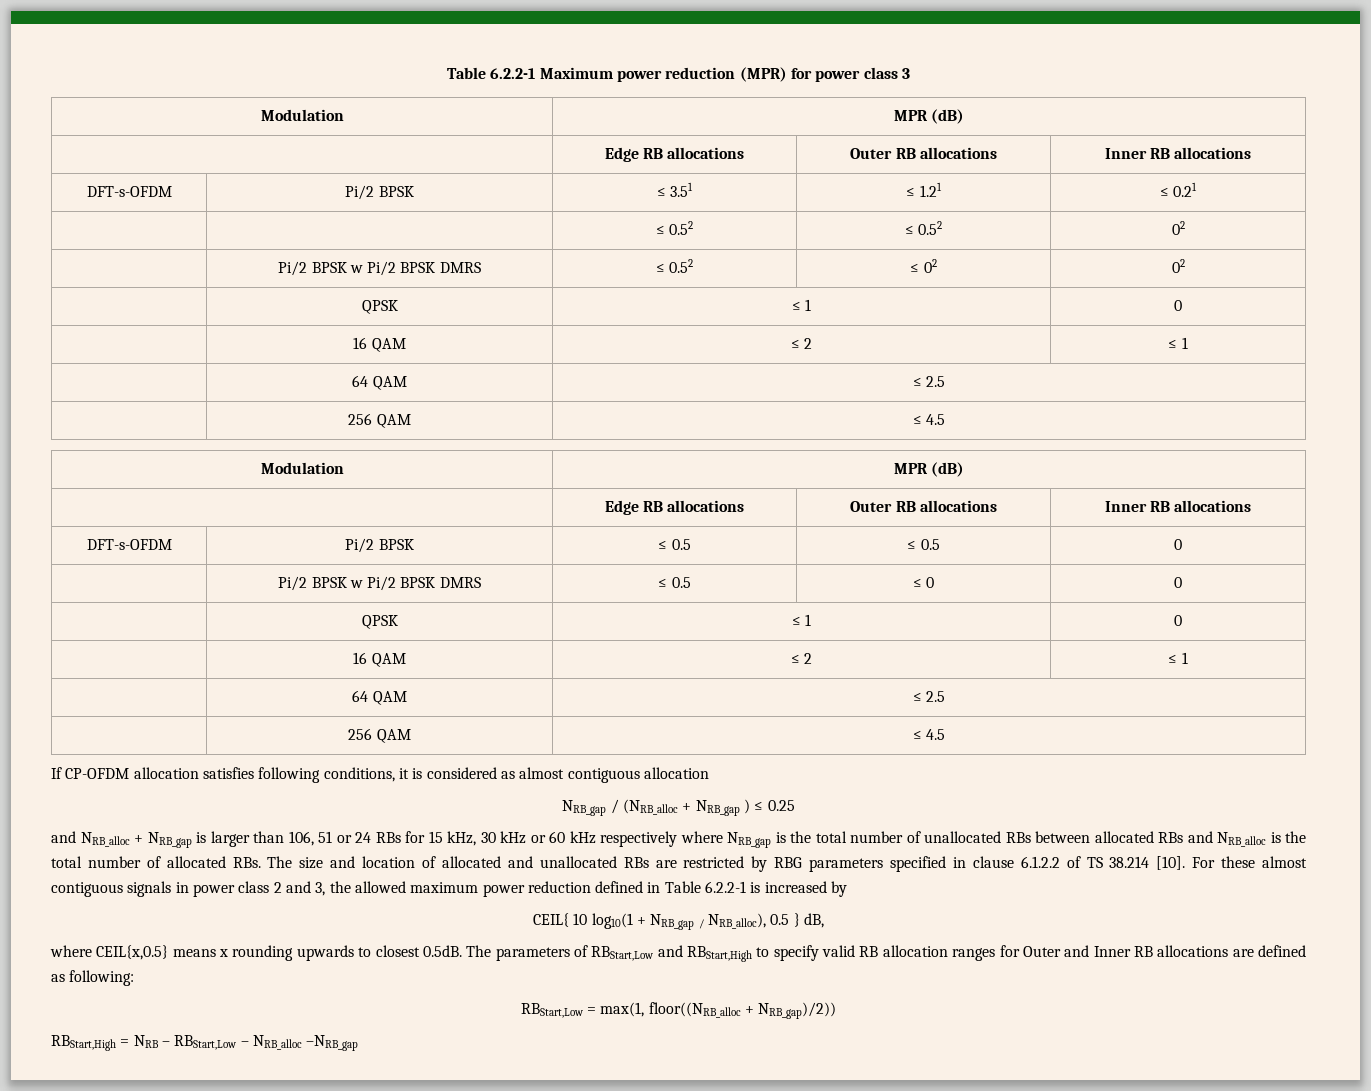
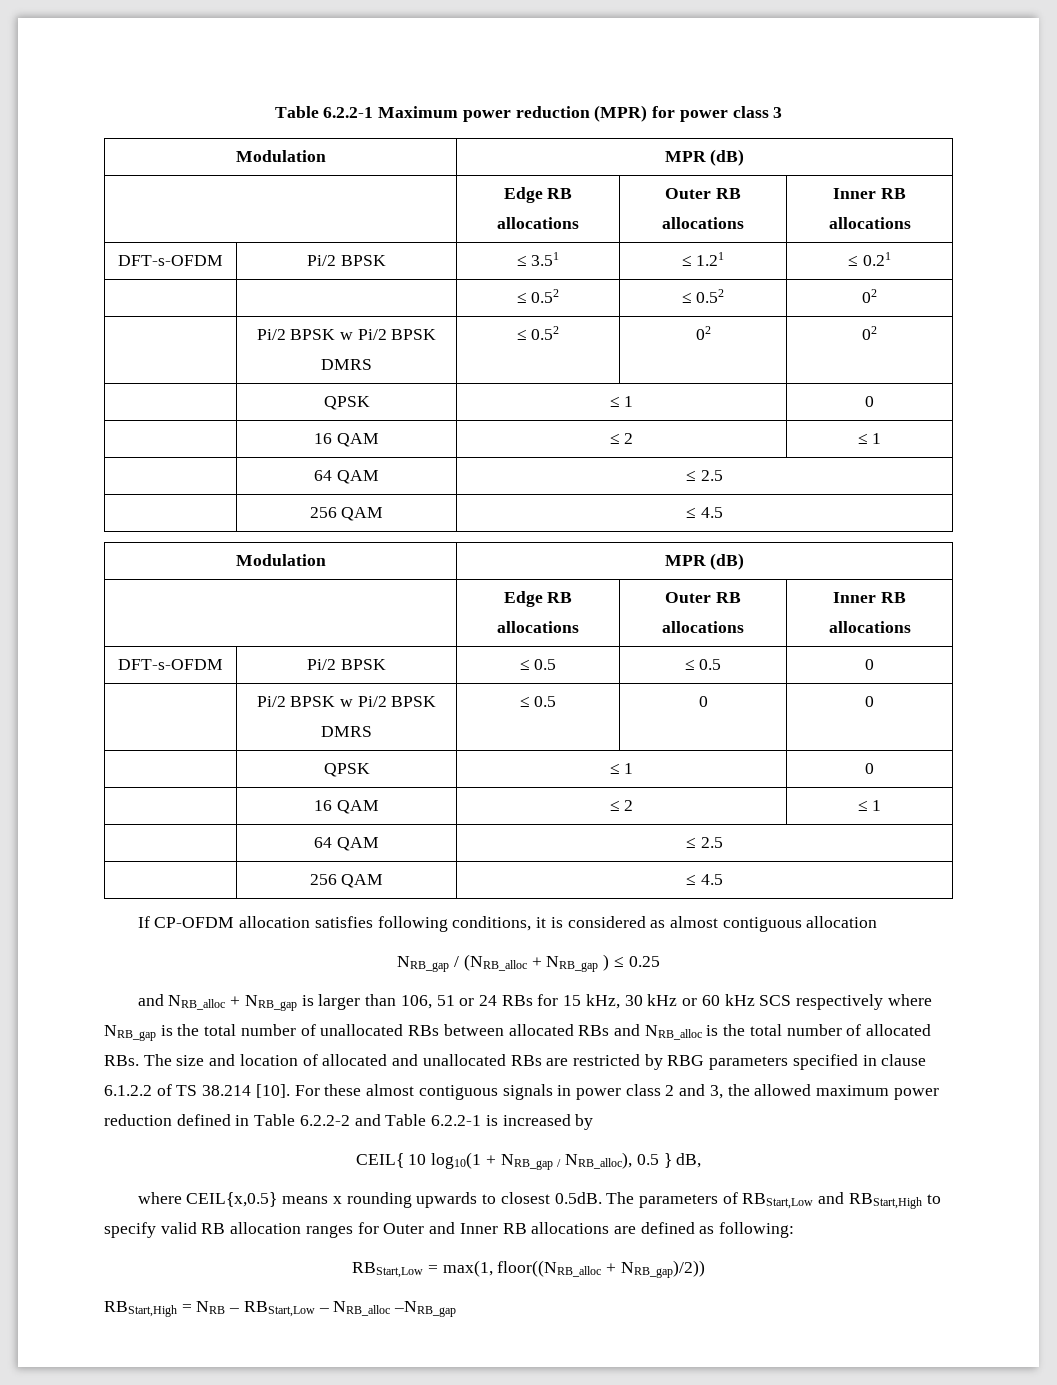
- | Pi/2 BPSK w Pi/2 BPSK DMRS | ≤ 0.52 | ≤ 02 | 02
+ | Pi/2 BPSK w Pi/2 BPSK DMRS | ≤ 0.52 | 02 | 02
- | Pi/2 BPSK w Pi/2 BPSK DMRS | ≤ 0.5 | ≤ 0 | 0
+ | Pi/2 BPSK w Pi/2 BPSK DMRS | ≤ 0.5 | 0 | 0
- and NRB_alloc + NRB_gap is larger than 106, 51 or 24 RBs for 15 kHz, 30 kHz or 60 kHz respectively where NRB_gap is the total number of unallocated RBs between allocated RBs and NRB_alloc is the total number of allocated RBs. The size and location of allocated and unallocated RBs are restricted by RBG parameters specified in clause 6.1.2.2 of TS 38.214 [10].
+ and NRB_alloc + NRB_gap is larger than 106, 51 or 24 RBs for 15 kHz, 30 kHz or 60 kHz SCS respectively where NRB_gap is the total number of unallocated RBs between allocated RBs and NRB_alloc is the total number of allocated RBs. The size and location of allocated and unallocated RBs are restricted by RBG parameters specified in clause 6.1.2.2 of TS 38.214 [10].
- For these almost contiguous signals in power class 2 and 3, the allowed maximum power reduction defined in Table 6.2.2-1 is increased by
+ For these almost contiguous signals in power class 2 and 3, the allowed maximum power reduction defined in Table 6.2.2-2 and Table 6.2.2-1 is increased by

